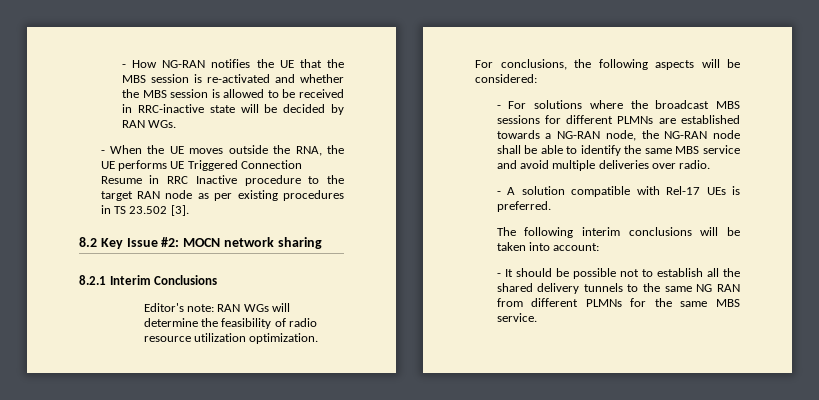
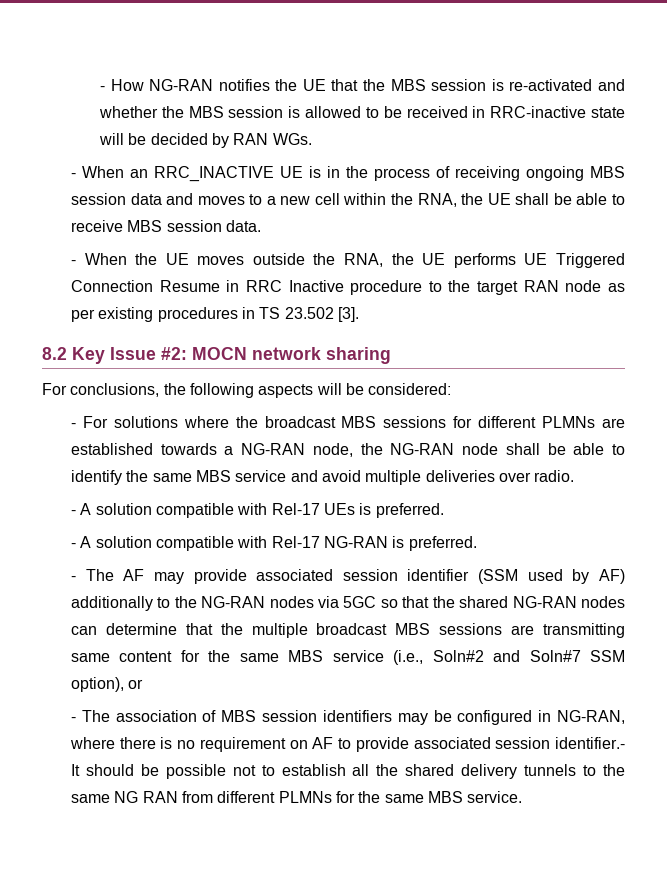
+ - When an RRC_INACTIVE UE is in the process of receiving ongoing MBS session data and moves to a new cell within the RNA, the UE shall be able to receive MBS session data.
- 8.2.1 Interim Conclusions
- Editor's note: RAN WGs will determine the feasibility of radio resource utilization optimization.
- The following interim conclusions will be taken into account:
- - It should be possible not to establish all the shared delivery tunnels to the same NG RAN from different PLMNs for the same MBS service.
+ - A solution compatible with Rel-17 NG-RAN is preferred.
+ - The AF may provide associated session identifier (SSM used by AF) additionally to the NG-RAN nodes via 5GC so that the shared NG-RAN nodes can determine that the multiple broadcast MBS sessions are transmitting same content for the same MBS service (i.e., Soln#2 and Soln#7 SSM option), or
+ - The association of MBS session identifiers may be configured in NG-RAN, where there is no requirement on AF to provide associated session identifier.- It should be possible not to establish all the shared delivery tunnels to the same NG RAN from different PLMNs for the same MBS service.

